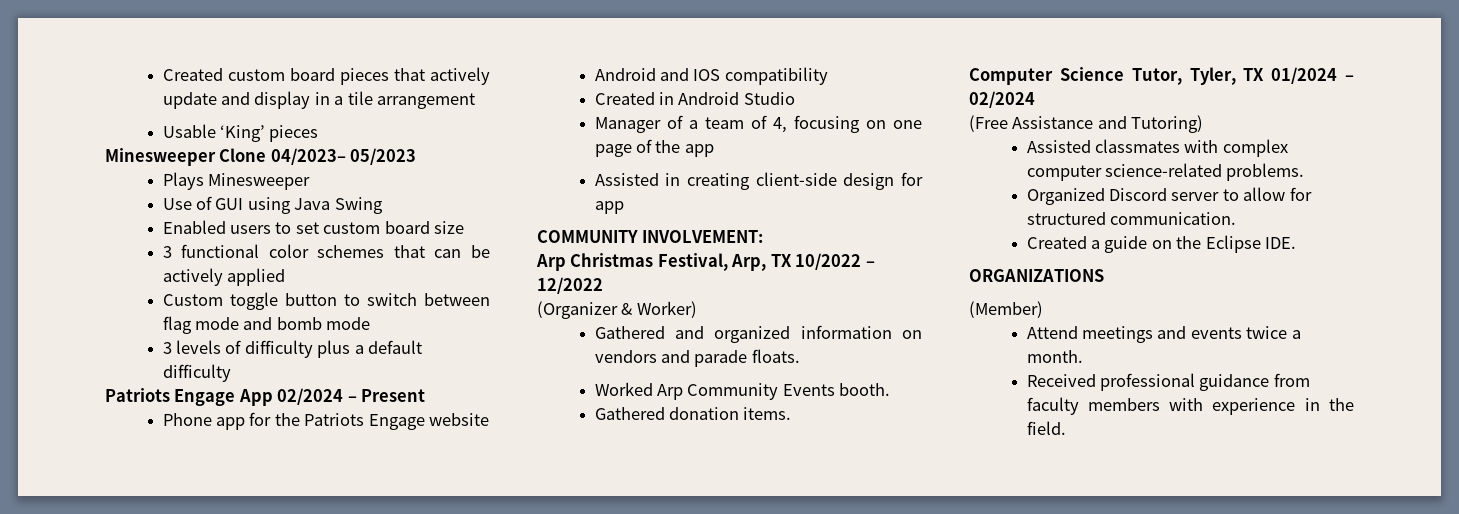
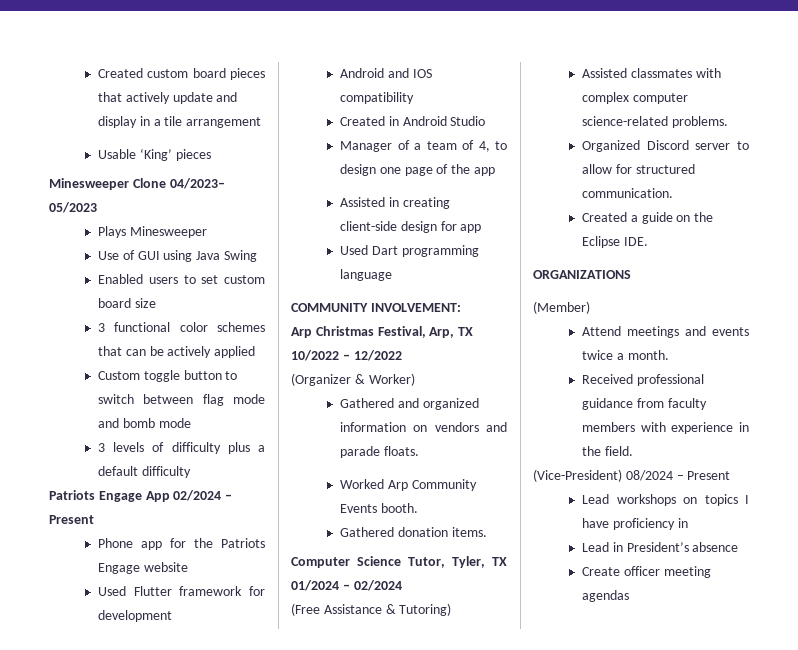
+ Used Flutter framework for development
- Manager of a team of 4, focusing on one page of the app
+ Manager of a team of 4, to design one page of the app
+ Used Dart programming language
- (Free Assistance and Tutoring)
+ (Free Assistance & Tutoring)
+ (Vice-President) 08/2024 – Present
+ Lead workshops on topics I have proficiency in
+ Lead in President’s absence
+ Create officer meeting agendas

